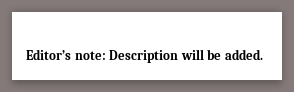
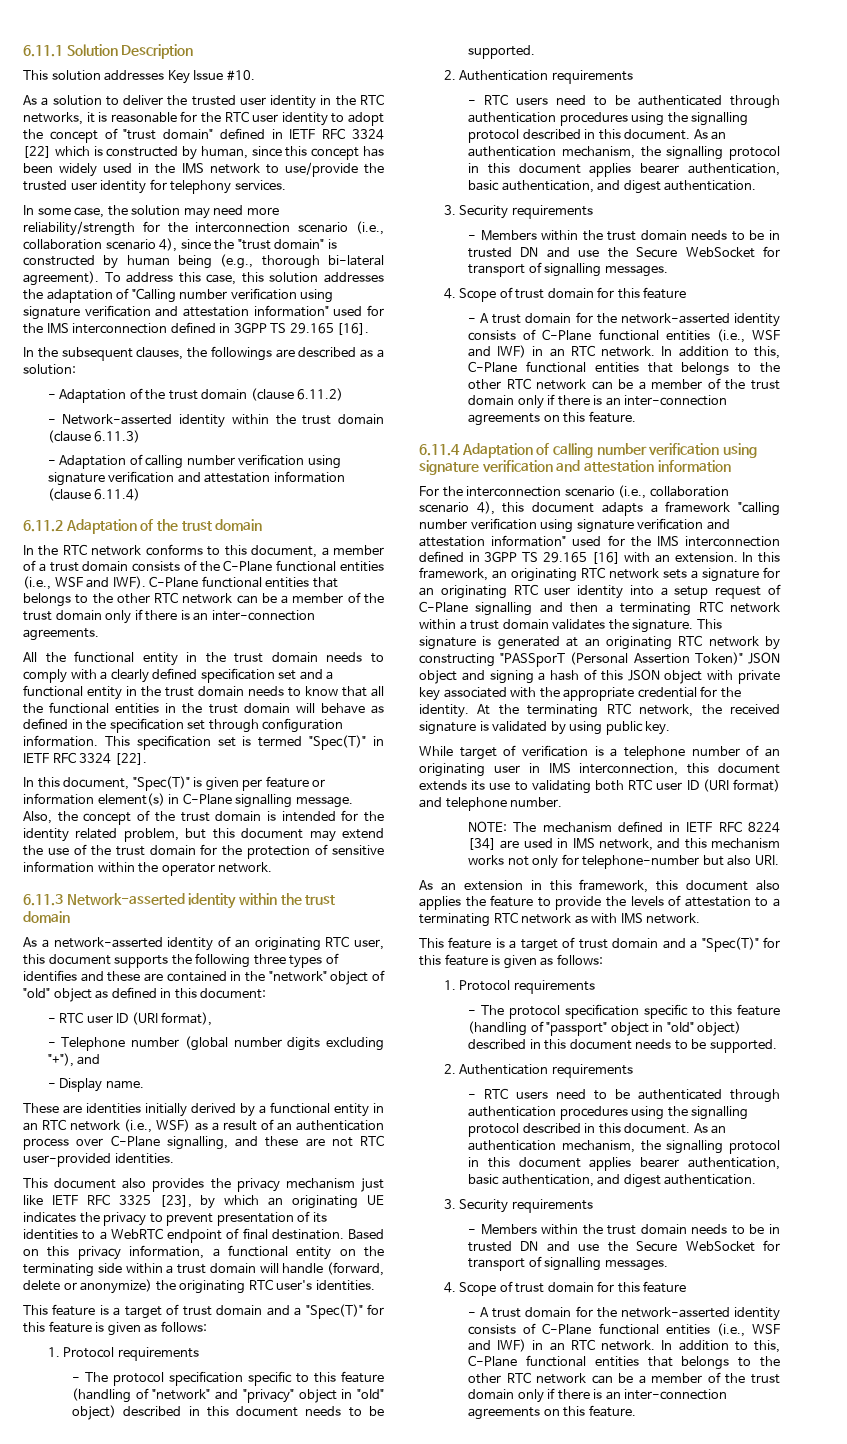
- Editor’s note: Description will be added.
+ 6.11.1 Solution Description
+ This solution addresses Key Issue #10.
+ As a solution to deliver the trusted user identity in the RTC networks, it is reasonable for the RTC user identity to adopt the concept of "trust domain" defined in IETF RFC 3324 [22] which is constructed by human, since this concept has been widely used in the IMS network to use/provide the trusted user identity for telephony services.
+ In some case, the solution may need more reliability/strength for the interconnection scenario (i.e., collaboration scenario 4), since the "trust domain" is constructed by human being (e.g., thorough bi-lateral agreement). To address this case, this solution addresses the adaptation of "Calling number verification using signature verification and attestation information" used for the IMS interconnection defined in 3GPP TS 29.165 [16].
+ In the subsequent clauses, the followings are described as a solution:
+ - Adaptation of the trust domain (clause 6.11.2)
+ - Network-asserted identity within the trust domain (clause 6.11.3)
+ - Adaptation of calling number verification using signature verification and attestation information (clause 6.11.4)
+ 6.11.2 Adaptation of the trust domain
+ In the RTC network conforms to this document, a member of a trust domain consists of the C-Plane functional entities (i.e., WSF and IWF). C-Plane functional entities that belongs to the other RTC network can be a member of the trust domain only if there is an inter-connection agreements.
+ All the functional entity in the trust domain needs to comply with a clearly defined specification set and a functional entity in the trust domain needs to know that all the functional entities in the trust domain will behave as defined in the specification set through configuration information. This specification set is termed "Spec(T)" in IETF RFC 3324 [22].
+ In this document, "Spec(T)" is given per feature or information element(s) in C-Plane signalling message. Also, the concept of the trust domain is intended for the identity related problem, but this document may extend the use of the trust domain for the protection of sensitive information within the operator network.
+ 6.11.3 Network-asserted identity within the trust domain
+ As a network-asserted identity of an originating RTC user, this document supports the following three types of identifies and these are contained in the "network" object of "oId" object as defined in this document:
+ - RTC user ID (URI format),
+ - Telephone number (global number digits excluding "+"), and
+ - Display name.
+ These are identities initially derived by a functional entity in an RTC network (i.e., WSF) as a result of an authentication process over C-Plane signalling, and these are not RTC user-provided identities.
+ This document also provides the privacy mechanism just like IETF RFC 3325 [23], by which an originating UE indicates the privacy to prevent presentation of its identities to a WebRTC endpoint of final destination. Based on this privacy information, a functional entity on the terminating side within a trust domain will handle (forward, delete or anonymize) the originating RTC user's identities.
+ This feature is a target of trust domain and a "Spec(T)" for this feature is given as follows:
+ 1. Protocol requirements
+ - The protocol specification specific to this feature (handling of "network" and "privacy" object in "oId" object) described in this document needs to be supported.
+ 2. Authentication requirements
+ - RTC users need to be authenticated through authentication procedures using the signalling protocol described in this document. As an authentication mechanism, the signalling protocol in this document applies bearer authentication, basic authentication, and digest authentication.
+ 3. Security requirements
+ - Members within the trust domain needs to be in trusted DN and use the Secure WebSocket for transport of signalling messages.
+ 4. Scope of trust domain for this feature
+ - A trust domain for the network-asserted identity consists of C-Plane functional entities (i.e., WSF and IWF) in an RTC network. In addition to this, C-Plane functional entities that belongs to the other RTC network can be a member of the trust domain only if there is an inter-connection agreements on this feature.
+ 6.11.4 Adaptation of calling number verification using signature verification and attestation information
+ For the interconnection scenario (i.e., collaboration scenario 4), this document adapts a framework "calling number verification using signature verification and attestation information" used for the IMS interconnection defined in 3GPP TS 29.165 [16] with an extension. In this framework, an originating RTC network sets a signature for an originating RTC user identity into a setup request of C-Plane signalling and then a terminating RTC network within a trust domain validates the signature. This signature is generated at an originating RTC network by constructing "PASSporT (Personal Assertion Token)" JSON object and signing a hash of this JSON object with private key associated with the appropriate credential for the identity. At the terminating RTC network, the received signature is validated by using public key.
+ While target of verification is a telephone number of an originating user in IMS interconnection, this document extends its use to validating both RTC user ID (URI format) and telephone number.
+ NOTE: The mechanism defined in IETF RFC 8224 [34] are used in IMS network, and this mechanism works not only for telephone-number but also URI.
+ As an extension in this framework, this document also applies the feature to provide the levels of attestation to a terminating RTC network as with IMS network.
+ This feature is a target of trust domain and a "Spec(T)" for this feature is given as follows:
+ 1. Protocol requirements
+ - The protocol specification specific to this feature (handling of "passport" object in "oId" object) described in this document needs to be supported.
+ 2. Authentication requirements
+ - RTC users need to be authenticated through authentication procedures using the signalling protocol described in this document. As an authentication mechanism, the signalling protocol in this document applies bearer authentication, basic authentication, and digest authentication.
+ 3. Security requirements
+ - Members within the trust domain needs to be in trusted DN and use the Secure WebSocket for transport of signalling messages.
+ 4. Scope of trust domain for this feature
+ - A trust domain for the network-asserted identity consists of C-Plane functional entities (i.e., WSF and IWF) in an RTC network. In addition to this, C-Plane functional entities that belongs to the other RTC network can be a member of the trust domain only if there is an inter-connection agreements on this feature.

